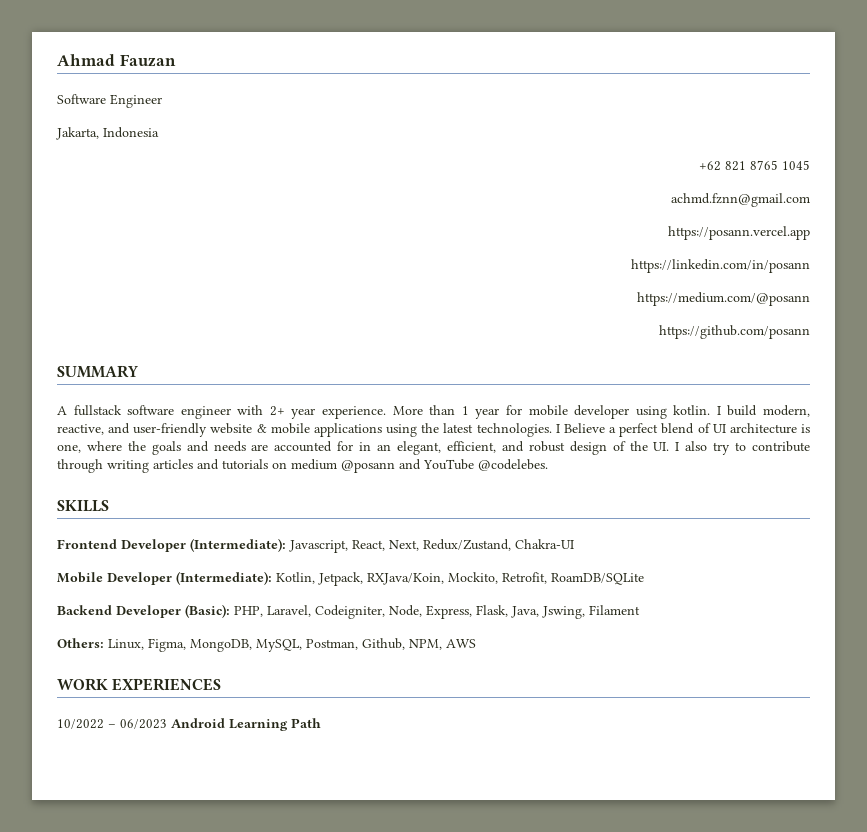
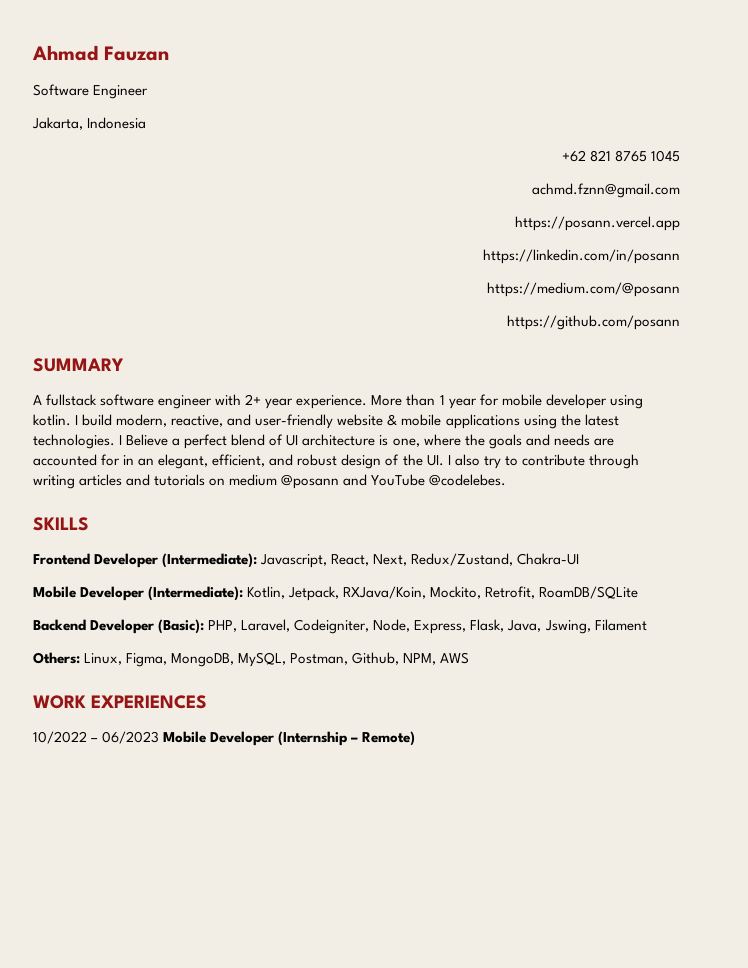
- 10/2022 – 06/2023 Android Learning Path
+ 10/2022 – 06/2023 Mobile Developer (Internship – Remote)

